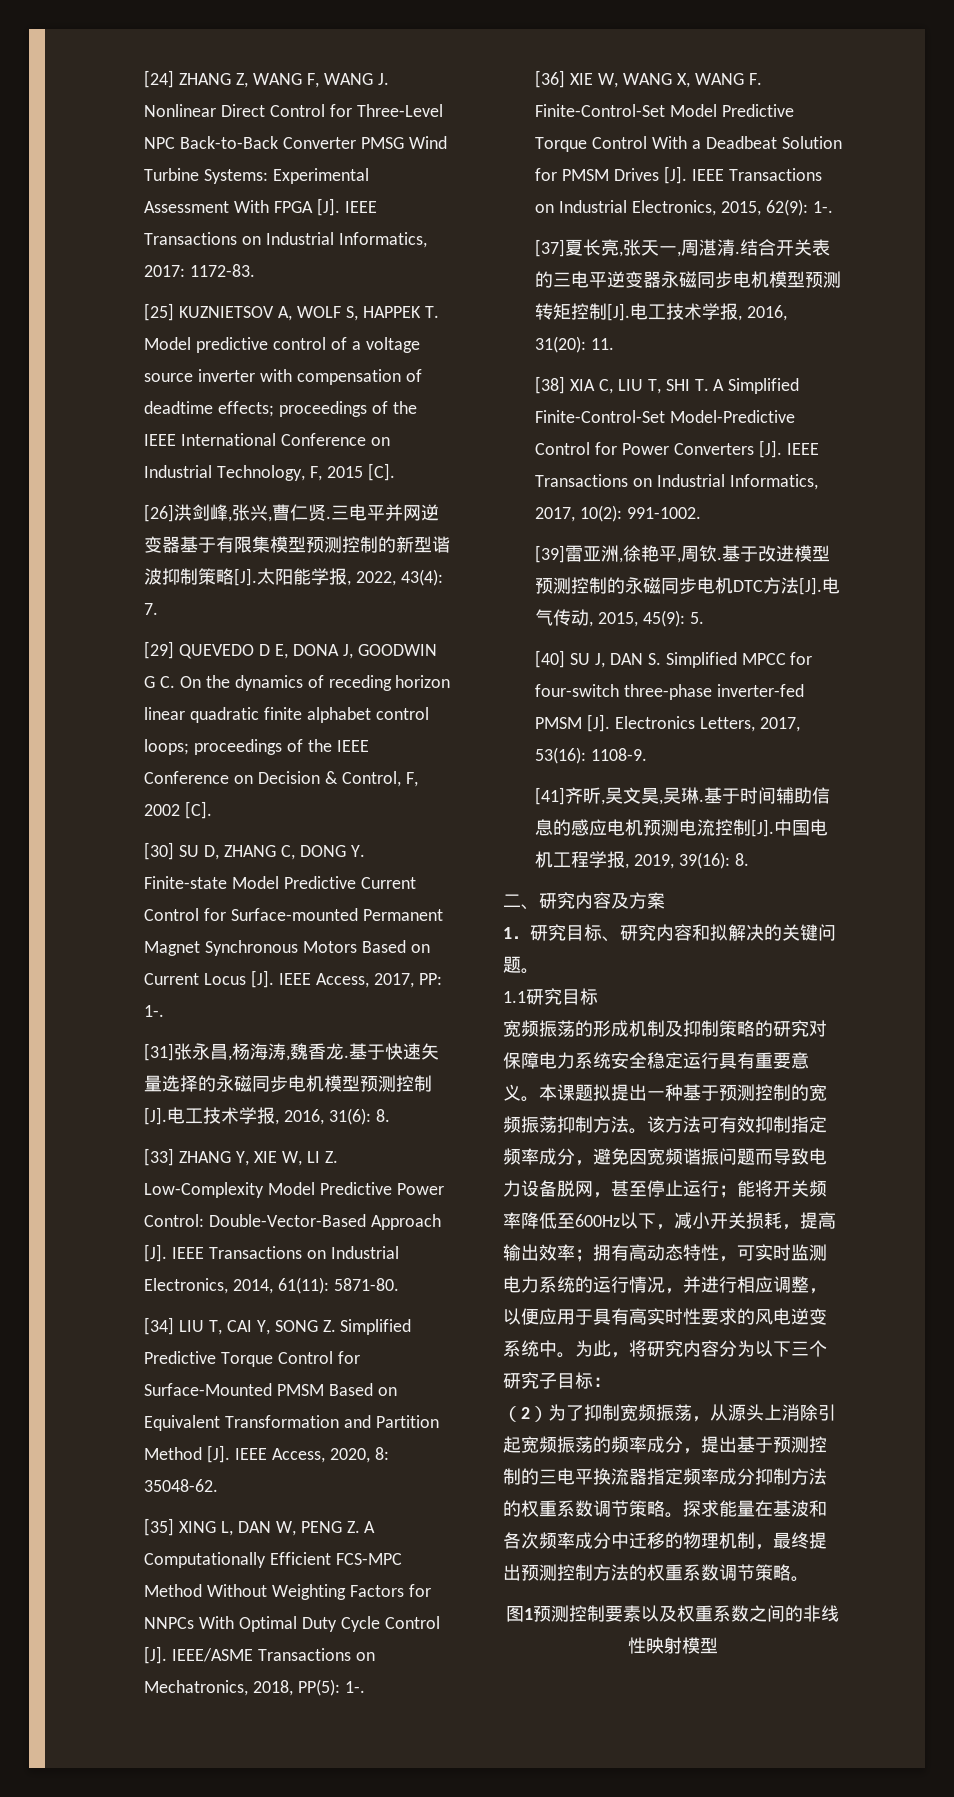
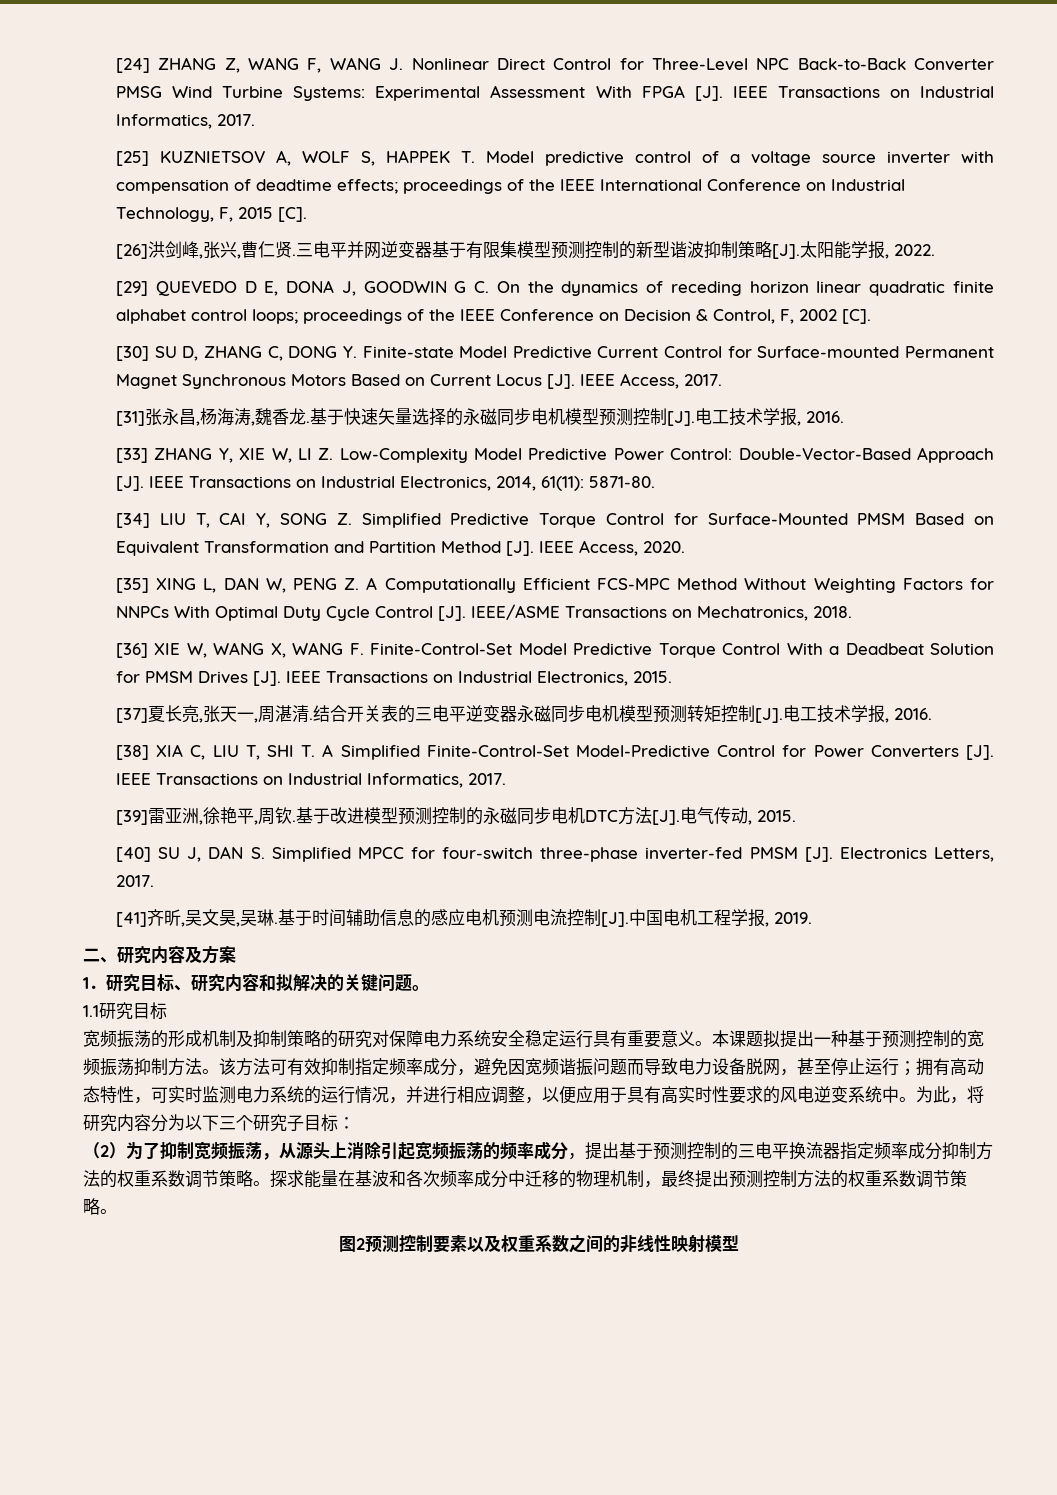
- [24] ZHANG Z, WANG F, WANG J. Nonlinear Direct Control for Three-Level NPC Back-to-Back Converter PMSG Wind Turbine Systems: Experimental Assessment With FPGA [J]. IEEE Transactions on Industrial Informatics, 2017: 1172-83.
+ [24] ZHANG Z, WANG F, WANG J. Nonlinear Direct Control for Three-Level NPC Back-to-Back Converter PMSG Wind Turbine Systems: Experimental Assessment With FPGA [J]. IEEE Transactions on Industrial Informatics, 2017.
- 三电平并网逆变器基于有限集模型预测控制的新型谐波抑制策略[J].太阳能学报, 2022, 43(4): 7.
+ 三电平并网逆变器基于有限集模型预测控制的新型谐波抑制策略[J].太阳能学报, 2022.
- [30] SU D, ZHANG C, DONG Y. Finite-state Model Predictive Current Control for Surface-mounted Permanent Magnet Synchronous Motors Based on Current Locus [J]. IEEE Access, 2017, PP: 1-.
+ [30] SU D, ZHANG C, DONG Y. Finite-state Model Predictive Current Control for Surface-mounted Permanent Magnet Synchronous Motors Based on Current Locus [J]. IEEE Access, 2017.
- 基于快速矢量选择的永磁同步电机模型预测控制[J].电工技术学报, 2016, 31(6): 8.
+ 基于快速矢量选择的永磁同步电机模型预测控制[J].电工技术学报, 2016.
- [34] LIU T, CAI Y, SONG Z. Simplified Predictive Torque Control for Surface-Mounted PMSM Based on Equivalent Transformation and Partition Method [J]. IEEE Access, 2020, 8: 35048-62.
+ [34] LIU T, CAI Y, SONG Z. Simplified Predictive Torque Control for Surface-Mounted PMSM Based on Equivalent Transformation and Partition Method [J]. IEEE Access, 2020.
- [35] XING L, DAN W, PENG Z. A Computationally Efficient FCS-MPC Method Without Weighting Factors for NNPCs With Optimal Duty Cycle Control [J]. IEEE/ASME Transactions on Mechatronics, 2018, PP(5): 1-.
+ [35] XING L, DAN W, PENG Z. A Computationally Efficient FCS-MPC Method Without Weighting Factors for NNPCs With Optimal Duty Cycle Control [J]. IEEE/ASME Transactions on Mechatronics, 2018.
- [36] XIE W, WANG X, WANG F. Finite-Control-Set Model Predictive Torque Control With a Deadbeat Solution for PMSM Drives [J]. IEEE Transactions on Industrial Electronics, 2015, 62(9): 1-.
+ [36] XIE W, WANG X, WANG F. Finite-Control-Set Model Predictive Torque Control With a Deadbeat Solution for PMSM Drives [J]. IEEE Transactions on Industrial Electronics, 2015.
- 结合开关表的三电平逆变器永磁同步电机模型预测转矩控制[J].电工技术学报, 2016, 31(20): 11.
+ 结合开关表的三电平逆变器永磁同步电机模型预测转矩控制[J].电工技术学报, 2016.
- [38] XIA C, LIU T, SHI T. A Simplified Finite-Control-Set Model-Predictive Control for Power Converters [J]. IEEE Transactions on Industrial Informatics, 2017, 10(2): 991-1002.
+ [38] XIA C, LIU T, SHI T. A Simplified Finite-Control-Set Model-Predictive Control for Power Converters [J]. IEEE Transactions on Industrial Informatics, 2017.
- 基于改进模型预测控制的永磁同步电机DTC方法[J].电气传动, 2015, 45(9): 5.
+ 基于改进模型预测控制的永磁同步电机DTC方法[J].电气传动, 2015.
- [40] SU J, DAN S. Simplified MPCC for four-switch three-phase inverter-fed PMSM [J]. Electronics Letters, 2017, 53(16): 1108-9.
+ [40] SU J, DAN S. Simplified MPCC for four-switch three-phase inverter-fed PMSM [J]. Electronics Letters, 2017.
- 基于时间辅助信息的感应电机预测电流控制[J].中国电机工程学报, 2019, 39(16): 8.
+ 基于时间辅助信息的感应电机预测电流控制[J].中国电机工程学报, 2019.
- 该方法可有效抑制指定频率成分，避免因宽频谐振问题而导致电力设备脱网，甚至停止运行；能将开关频率降低至600Hz以下，减小开关损耗，提高输出效率；拥有高动态特性，可实时监测电力系统的运行情况，并进行相应调整，以便应用于具有高实时性要求的风电逆变系统中。
+ 该方法可有效抑制指定频率成分，避免因宽频谐振问题而导致电力设备脱网，甚至停止运行；拥有高动态特性，可实时监测电力系统的运行情况，并进行相应调整，以便应用于具有高实时性要求的风电逆变系统中。
- 图1预测控制要素以及权重系数之间的非线性映射模型
+ 图2预测控制要素以及权重系数之间的非线性映射模型

